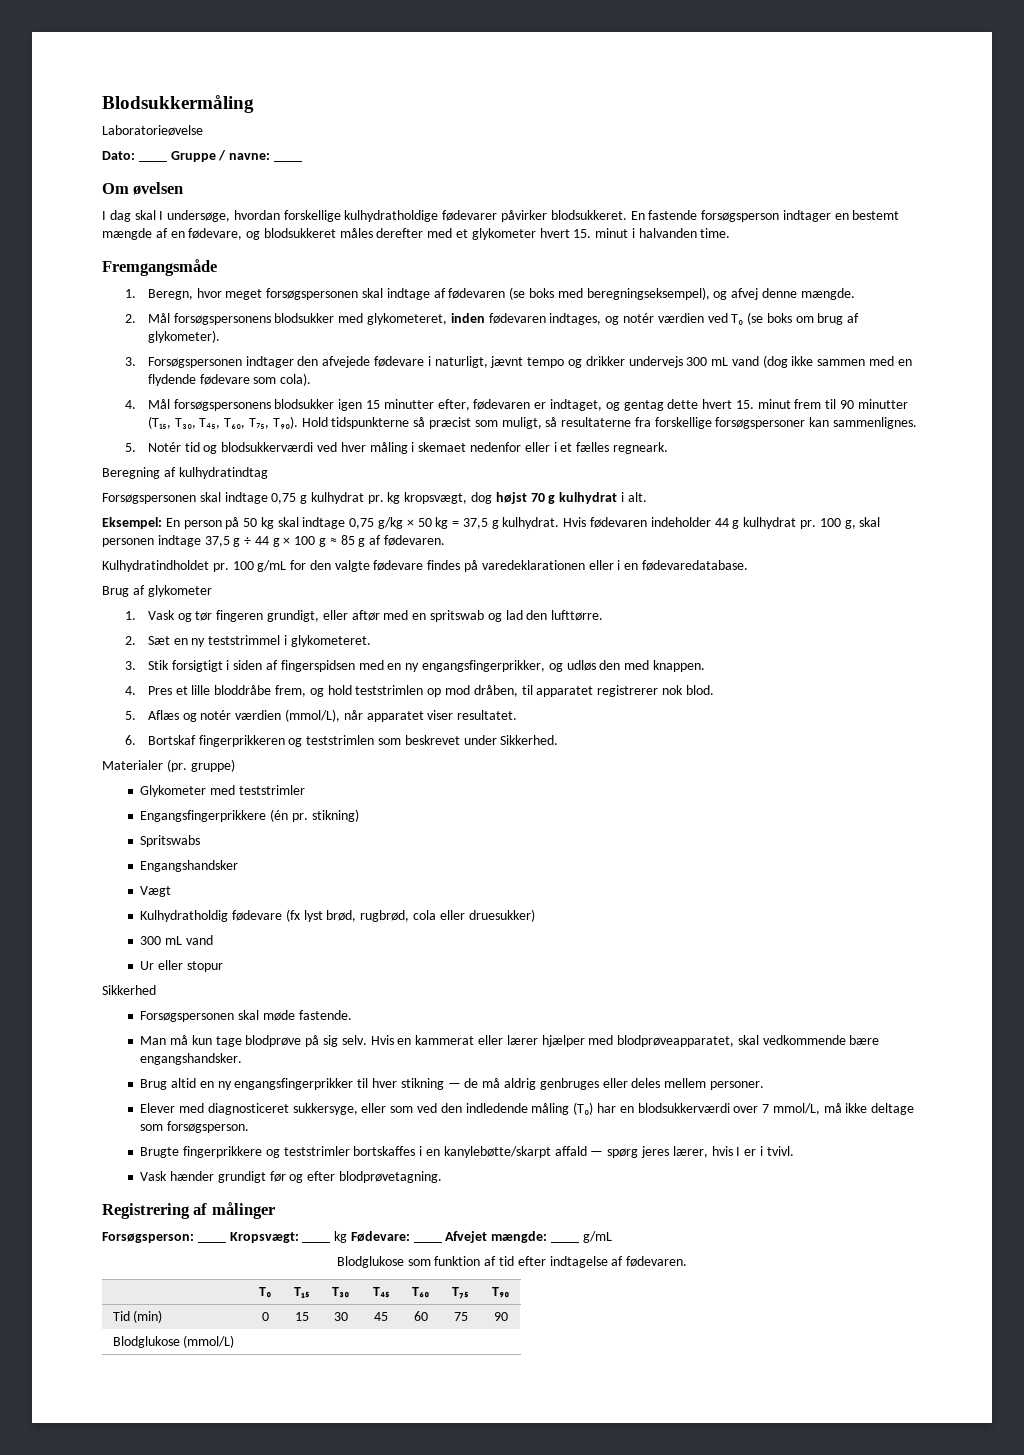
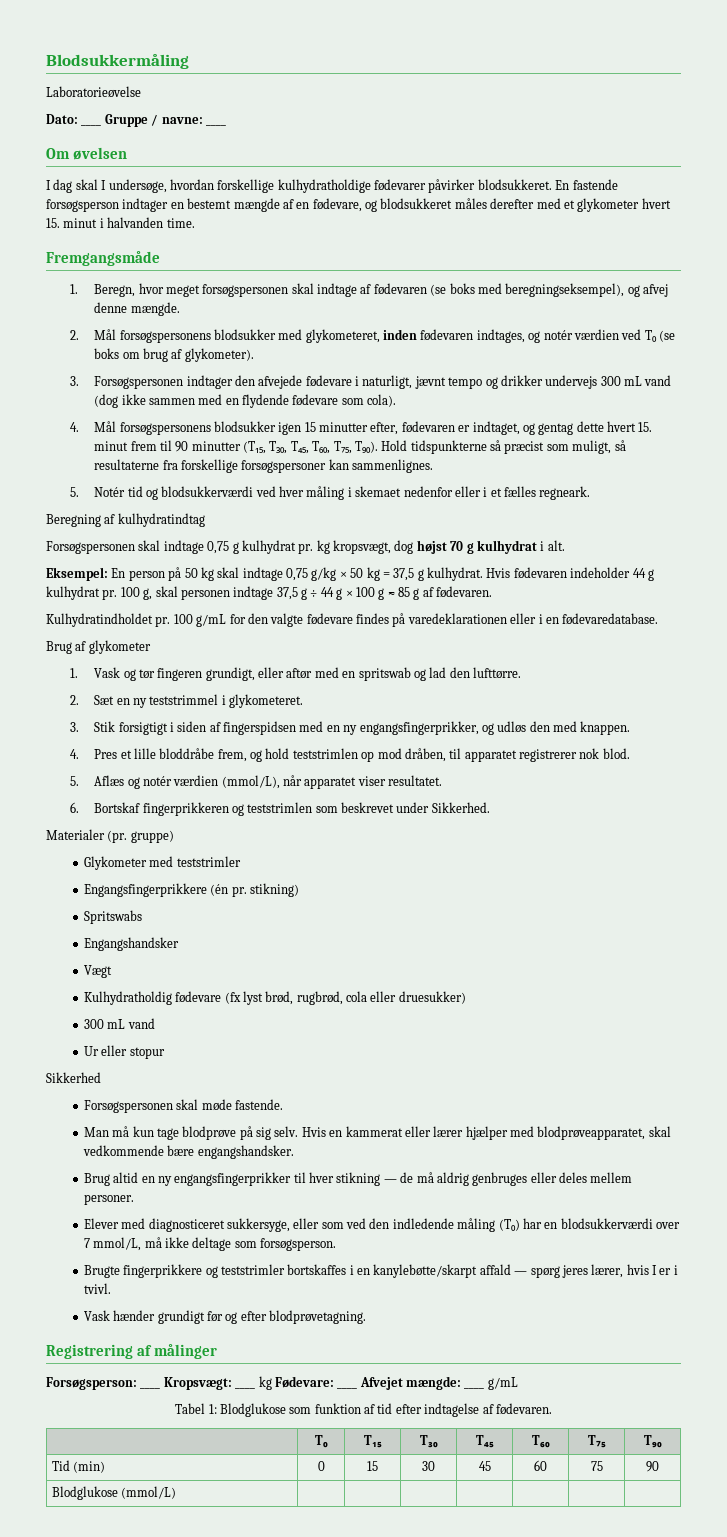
- Blodglukose som funktion af tid efter indtagelse af fødevaren.
+ Tabel 1: Blodglukose som funktion af tid efter indtagelse af fødevaren.

